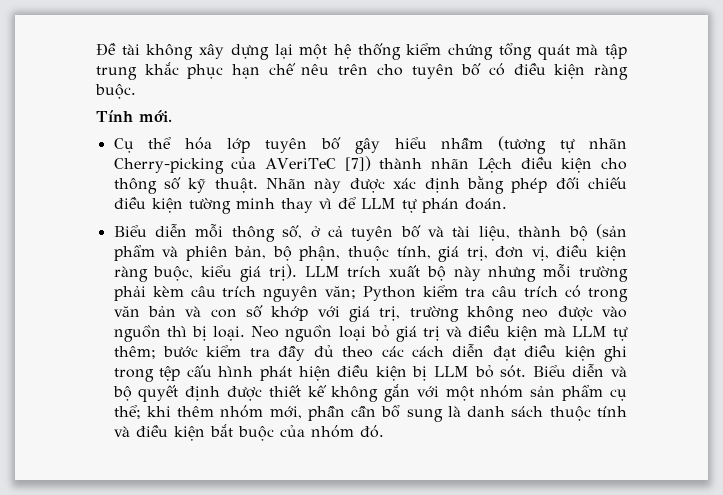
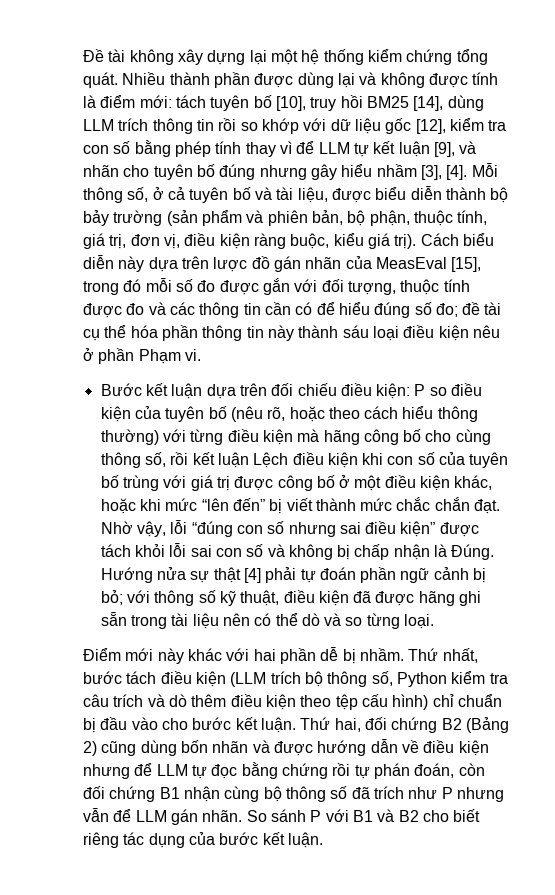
- Đề tài không xây dựng lại một hệ thống kiểm chứng tổng quát mà tập trung khắc phục hạn chế nêu trên cho tuyên bố có điều kiện ràng buộc.
- Tính mới.
- Cụ thể hóa lớp tuyên bố gây hiểu nhầm (tương tự nhãn Cherry-picking của AVeriTeC [7]) thành nhãn Lệch điều kiện cho thông số kỹ thuật. Nhãn này được xác định bằng phép đối chiếu điều kiện tường minh thay vì để LLM tự phán đoán.
- Biểu diễn mỗi thông số, ở cả tuyên bố và tài liệu, thành bộ (sản phẩm và phiên bản, bộ phận, thuộc tính, giá trị, đơn vị, điều kiện ràng buộc, kiểu giá trị).
+ Đề tài không xây dựng lại một hệ thống kiểm chứng tổng quát. Nhiều thành phần được dùng lại và không được tính là điểm mới: tách tuyên bố [10], truy hồi BM25 [14], dùng LLM trích thông tin rồi so khớp với dữ liệu gốc [12], kiểm tra con số bằng phép tính thay vì để LLM tự kết luận [9], và nhãn cho tuyên bố đúng nhưng gây hiểu nhầm [3], [4]. Mỗi thông số, ở cả tuyên bố và tài liệu, được biểu diễn thành bộ bảy trường (sản phẩm và phiên bản, bộ phận, thuộc tính, giá trị, đơn vị, điều kiện ràng buộc, kiểu giá trị).
- LLM trích xuất bộ này nhưng mỗi trường phải kèm câu trích nguyên văn; Python kiểm tra câu trích có trong văn bản và con số khớp với giá trị, trường không neo được vào nguồn thì bị loại. Neo nguồn loại bỏ giá trị và điều kiện mà LLM tự thêm; bước kiểm tra đầy đủ theo các cách diễn đạt điều kiện ghi trong tệp cấu hình phát hiện điều kiện bị LLM bỏ sót. Biểu diễn và bộ quyết định được thiết kế không gắn với một nhóm sản phẩm cụ thể; khi thêm nhóm mới, phần cần bổ sung là danh sách thuộc tính và điều kiện bắt buộc của nhóm đó.
+ Cách biểu diễn này dựa trên lược đồ gán nhãn của MeasEval [15], trong đó mỗi số đo được gắn với đối tượng, thuộc tính được đo và các thông tin cần có để hiểu đúng số đo; đề tài cụ thể hóa phần thông tin này thành sáu loại điều kiện nêu ở phần Phạm vi.
+ Bước kết luận dựa trên đối chiếu điều kiện: P so điều kiện của tuyên bố (nêu rõ, hoặc theo cách hiểu thông thường) với từng điều kiện mà hãng công bố cho cùng thông số, rồi kết luận Lệch điều kiện khi con số của tuyên bố trùng với giá trị được công bố ở một điều kiện khác, hoặc khi mức “lên đến” bị viết thành mức chắc chắn đạt. Nhờ vậy, lỗi “đúng con số nhưng sai điều kiện” được tách khỏi lỗi sai con số và không bị chấp nhận là Đúng. Hướng nửa sự thật [4] phải tự đoán phần ngữ cảnh bị bỏ; với thông số kỹ thuật, điều kiện đã được hãng ghi sẵn trong tài liệu nên có thể dò và so từng loại.
+ Điểm mới này khác với hai phần dễ bị nhầm. Thứ nhất, bước tách điều kiện (LLM trích bộ thông số, Python kiểm tra câu trích và dò thêm điều kiện theo tệp cấu hình) chỉ chuẩn bị đầu vào cho bước kết luận. Thứ hai, đối chứng B2 (Bảng 2) cũng dùng bốn nhãn và được hướng dẫn về điều kiện nhưng để LLM tự đọc bằng chứng rồi tự phán đoán, còn đối chứng B1 nhận cùng bộ thông số đã trích như P nhưng vẫn để LLM gán nhãn. So sánh P với B1 và B2 cho biết riêng tác dụng của bước kết luận.

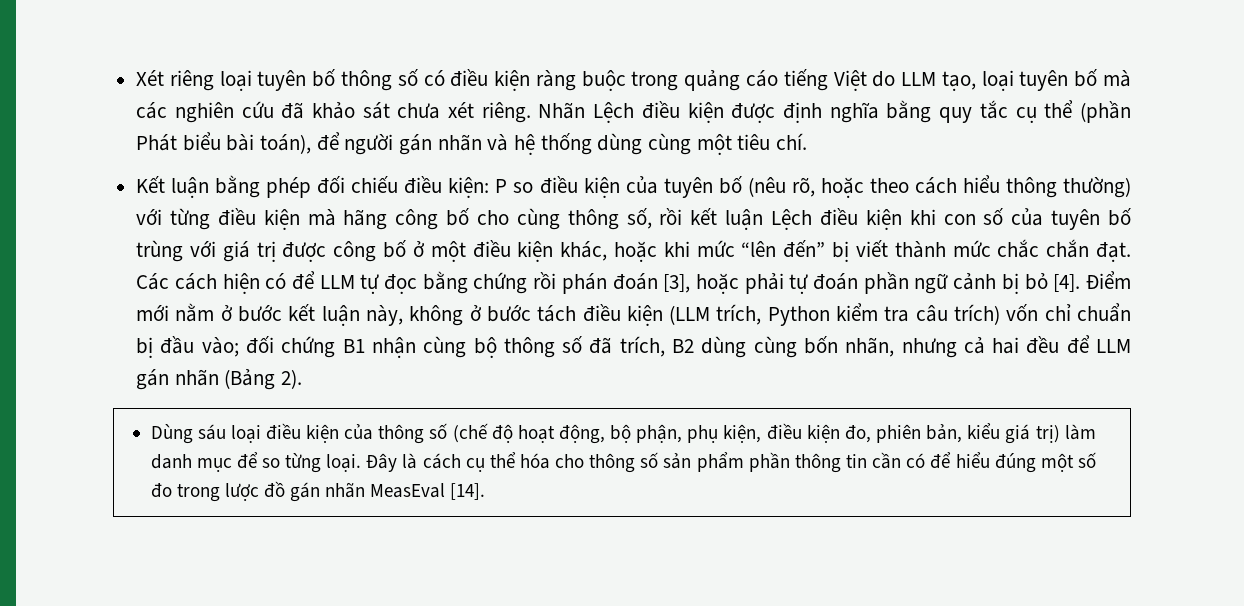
- Đề tài không xây dựng lại một hệ thống kiểm chứng tổng quát. Nhiều thành phần được dùng lại và không được tính là điểm mới: tách tuyên bố [10], truy hồi BM25 [14], dùng LLM trích thông tin rồi so khớp với dữ liệu gốc [12], kiểm tra con số bằng phép tính thay vì để LLM tự kết luận [9], và nhãn cho tuyên bố đúng nhưng gây hiểu nhầm [3], [4]. Mỗi thông số, ở cả tuyên bố và tài liệu, được biểu diễn thành bộ bảy trường (sản phẩm và phiên bản, bộ phận, thuộc tính, giá trị, đơn vị, điều kiện ràng buộc, kiểu giá trị). Cách biểu diễn này dựa trên lược đồ gán nhãn của MeasEval [15], trong đó mỗi số đo được gắn với đối tượng, thuộc tính được đo và các thông tin cần có để hiểu đúng số đo; đề tài cụ thể hóa phần thông tin này thành sáu loại điều kiện nêu ở phần Phạm vi.
- Bước kết luận dựa trên đối chiếu điều kiện:
+ Xét riêng loại tuyên bố thông số có điều kiện ràng buộc trong quảng cáo tiếng Việt do LLM tạo, loại tuyên bố mà các nghiên cứu đã khảo sát chưa xét riêng. Nhãn Lệch điều kiện được định nghĩa bằng quy tắc cụ thể (phần Phát biểu bài toán), để người gán nhãn và hệ thống dùng cùng một tiêu chí.
+ Kết luận bằng phép đối chiếu điều kiện:
- Nhờ vậy, lỗi “đúng con số nhưng sai điều kiện” được tách khỏi lỗi sai con số và không bị chấp nhận là Đúng. Hướng nửa sự thật [4] phải tự đoán phần ngữ cảnh bị bỏ; với thông số kỹ thuật, điều kiện đã được hãng ghi sẵn trong tài liệu nên có thể dò và so từng loại.
- Điểm mới này khác với hai phần dễ bị nhầm. Thứ nhất, bước tách điều kiện (LLM trích bộ thông số, Python kiểm tra câu trích và dò thêm điều kiện theo tệp cấu hình) chỉ chuẩn bị đầu vào cho bước kết luận. Thứ hai, đối chứng B2 (Bảng 2) cũng dùng bốn nhãn và được hướng dẫn về điều kiện nhưng để LLM tự đọc bằng chứng rồi tự phán đoán, còn đối chứng B1 nhận cùng bộ thông số đã trích như P nhưng vẫn để LLM gán nhãn. So sánh P với B1 và B2 cho biết riêng tác dụng của bước kết luận.
+ Các cách hiện có để LLM tự đọc bằng chứng rồi phán đoán [3], hoặc phải tự đoán phần ngữ cảnh bị bỏ [4]. Điểm mới nằm ở bước kết luận này, không ở bước tách điều kiện (LLM trích, Python kiểm tra câu trích) vốn chỉ chuẩn bị đầu vào; đối chứng B1 nhận cùng bộ thông số đã trích, B2 dùng cùng bốn nhãn, nhưng cả hai đều để LLM gán nhãn (Bảng 2).
+ Dùng sáu loại điều kiện của thông số (chế độ hoạt động, bộ phận, phụ kiện, điều kiện đo, phiên bản, kiểu giá trị) làm danh mục để so từng loại. Đây là cách cụ thể hóa cho thông số sản phẩm phần thông tin cần có để hiểu đúng một số đo trong lược đồ gán nhãn MeasEval [14].

